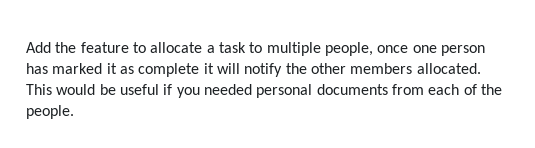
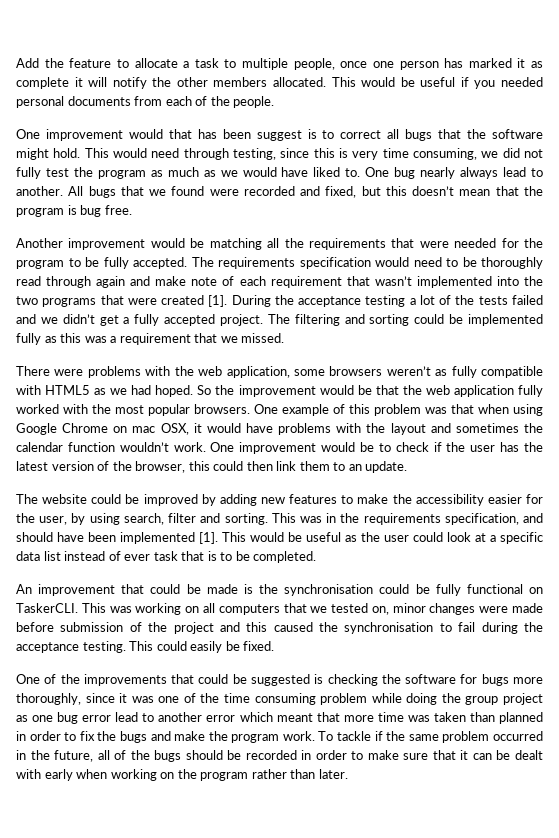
+ One improvement would that has been suggest is to correct all bugs that the software might hold. This would need through testing, since this is very time consuming, we did not fully test the program as much as we would have liked to. One bug nearly always lead to another. All bugs that we found were recorded and fixed, but this doesn’t mean that the program is bug free.
+ Another improvement would be matching all the requirements that were needed for the program to be fully accepted. The requirements specification would need to be thoroughly read through again and make note of each requirement that wasn’t implemented into the two programs that were created [1]. During the acceptance testing a lot of the tests failed and we didn’t get a fully accepted project. The filtering and sorting could be implemented fully as this was a requirement that we missed.
+ There were problems with the web application, some browsers weren’t as fully compatible with HTML5 as we had hoped. So the improvement would be that the web application fully worked with the most popular browsers. One example of this problem was that when using Google Chrome on mac OSX, it would have problems with the layout and sometimes the calendar function wouldn’t work. One improvement would be to check if the user has the latest version of the browser, this could then link them to an update.
+ The website could be improved by adding new features to make the accessibility easier for the user, by using search, filter and sorting. This was in the requirements specification, and should have been implemented [1]. This would be useful as the user could look at a specific data list instead of ever task that is to be completed.
+ An improvement that could be made is the synchronisation could be fully functional on TaskerCLI. This was working on all computers that we tested on, minor changes were made before submission of the project and this caused the synchronisation to fail during the acceptance testing. This could easily be fixed.
+ One of the improvements that could be suggested is checking the software for bugs more thoroughly, since it was one of the time consuming problem while doing the group project as one bug error lead to another error which meant that more time was taken than planned in order to fix the bugs and make the program work. To tackle if the same problem occurred in the future, all of the bugs should be recorded in order to make sure that it can be dealt with early when working on the program rather than later.

